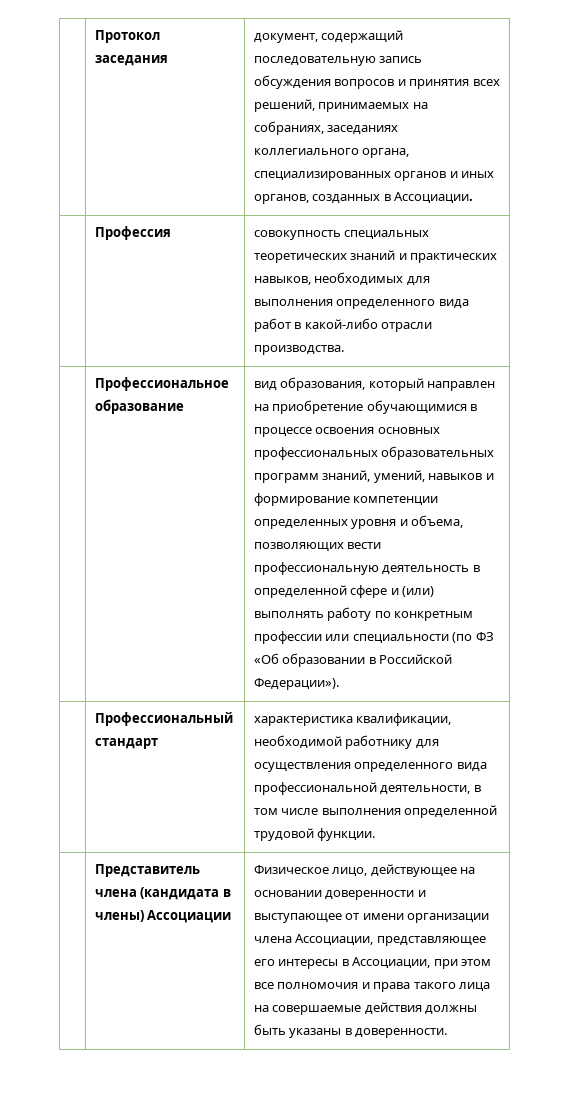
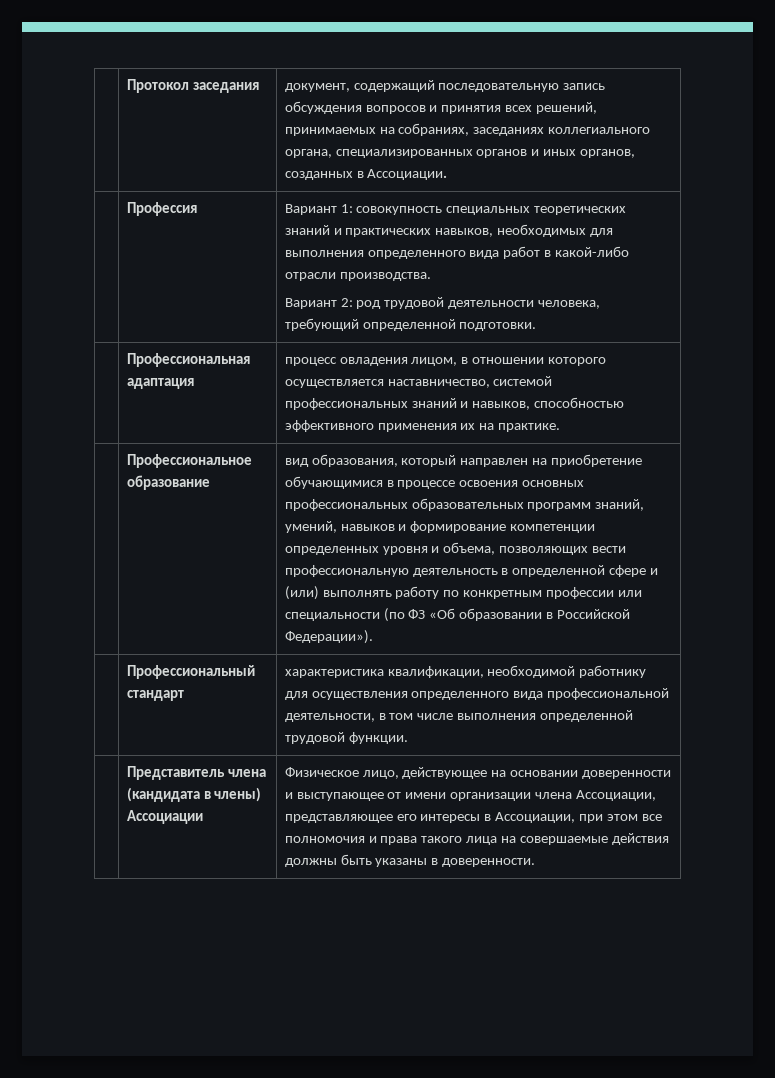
- | Профессия | совокупность специальных теоретических знаний и практических навыков, необходимых для выполнения определенного вида работ в какой-либо отрасли производства.
+ | Профессия | Вариант 1: совокупность специальных теоретических знаний и практических навыков, необходимых для выполнения определенного вида работ в какой-либо отрасли производства.
+ Вариант 2: род трудовой деятельности человека, требующий определенной подготовки.
+ | Профессиональная адаптация | процесс овладения лицом, в отношении которого осуществляется наставничество, системой профессиональных знаний и навыков, способностью эффективного применения их на практике.

